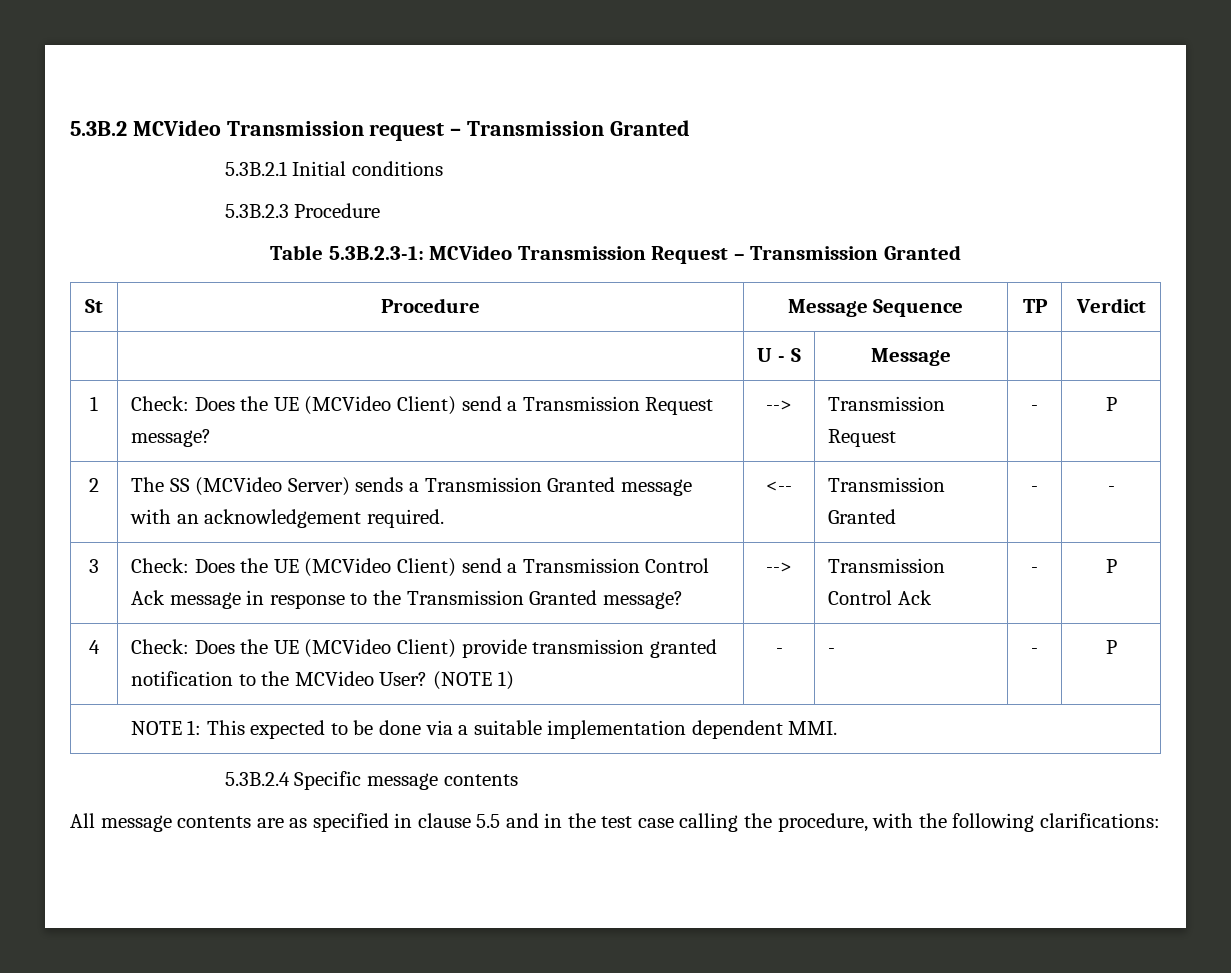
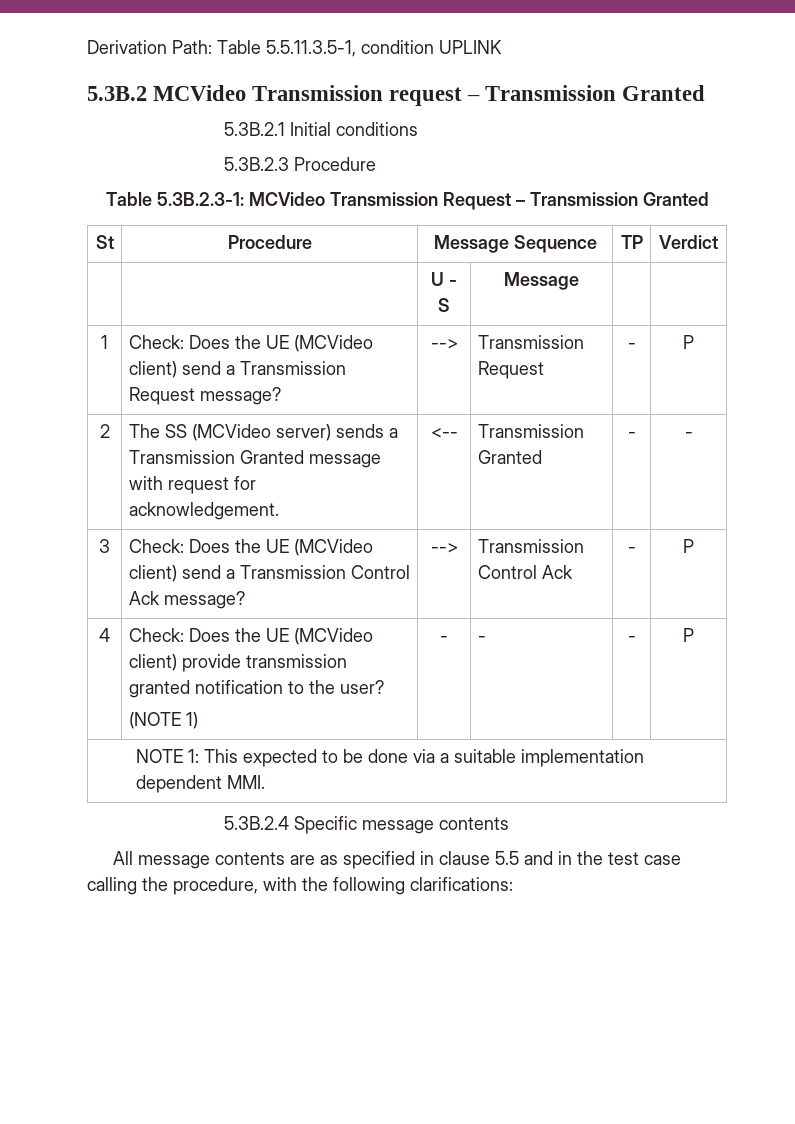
+ Derivation Path: Table 5.5.11.3.5-1, condition UPLINK
- 1 | Check: Does the UE (MCVideo Client) send a Transmission Request message? | --> | Transmission Request | - | P
+ 1 | Check: Does the UE (MCVideo client) send a Transmission Request message? | --> | Transmission Request | - | P
- 2 | The SS (MCVideo Server) sends a Transmission Granted message with an acknowledgement required. | <-- | Transmission Granted | - | -
+ 2 | The SS (MCVideo server) sends a Transmission Granted message with request for acknowledgement. | <-- | Transmission Granted | - | -
- 3 | Check: Does the UE (MCVideo Client) send a Transmission Control Ack message in response to the Transmission Granted message? | --> | Transmission Control Ack | - | P
+ 3 | Check: Does the UE (MCVideo client) send a Transmission Control Ack message? | --> | Transmission Control Ack | - | P
- 4 | Check: Does the UE (MCVideo Client) provide transmission granted notification to the MCVideo User? (NOTE 1) | - | - | - | P
+ 4 | Check: Does the UE (MCVideo client) provide transmission granted notification to the user?
+ (NOTE 1) | - | - | - | P

